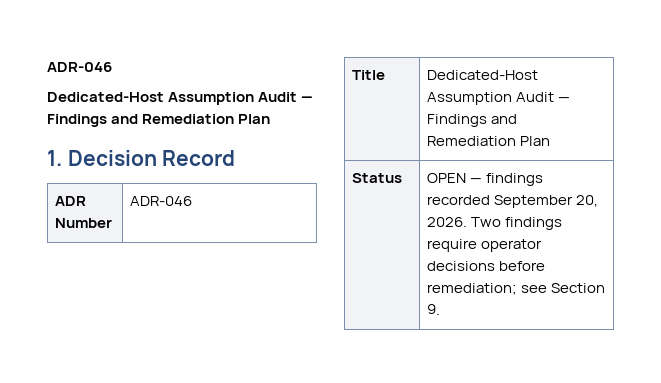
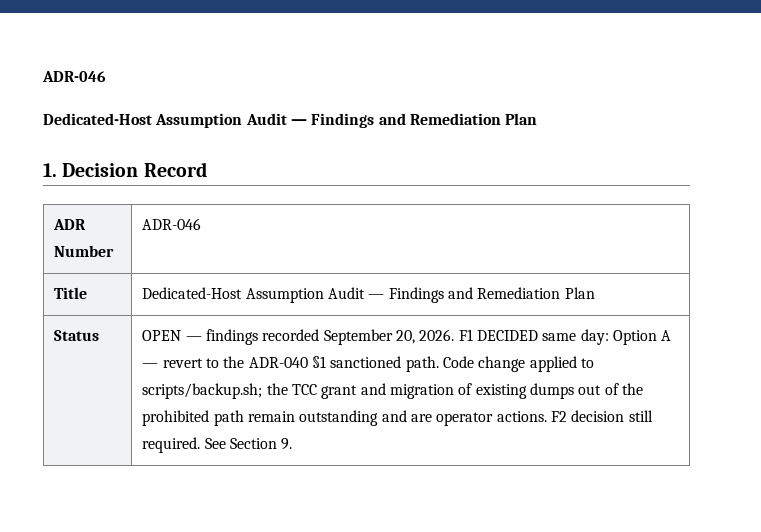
- Two findings require operator decisions before remediation; see Section 9.
+ F1 DECIDED same day: Option A — revert to the ADR-040 §1 sanctioned path. Code change applied to scripts/backup.sh; the TCC grant and migration of existing dumps out of the prohibited path remain outstanding and are operator actions. F2 decision still required. See Section 9.

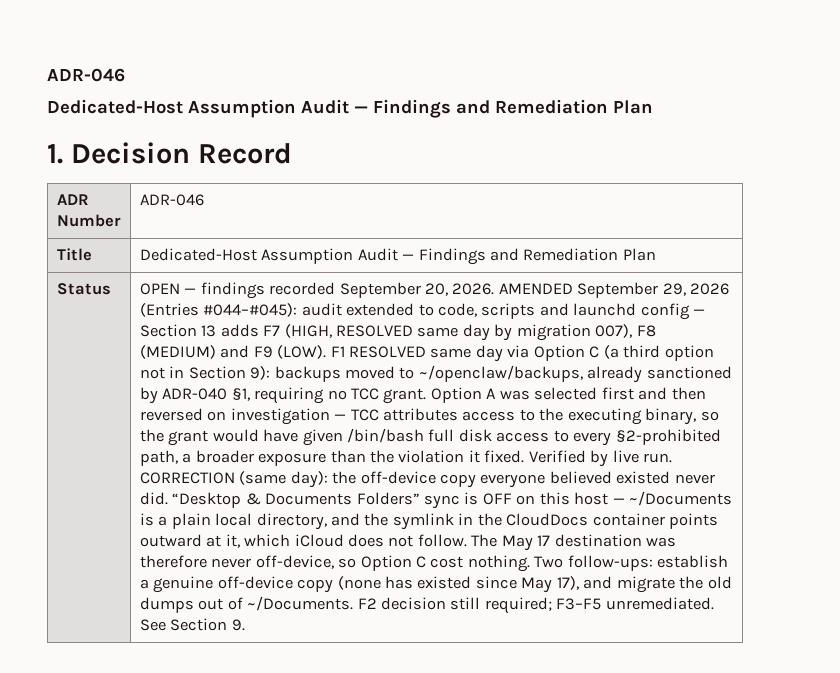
- F1 DECIDED same day: Option A — revert to the ADR-040 §1 sanctioned path. Code change applied to scripts/backup.sh; the TCC grant and migration of existing dumps out of the prohibited path remain outstanding and are operator actions. F2 decision still required.
+ AMENDED September 29, 2026 (Entries #044–#045): audit extended to code, scripts and launchd config — Section 13 adds F7 (HIGH, RESOLVED same day by migration 007), F8 (MEDIUM) and F9 (LOW). F1 RESOLVED same day via Option C (a third option not in Section 9): backups moved to ~/openclaw/backups, already sanctioned by ADR-040 §1, requiring no TCC grant. Option A was selected first and then reversed on investigation — TCC attributes access to the executing binary, so the grant would have given /bin/bash full disk access to every §2-prohibited path, a broader exposure than the violation it fixed. Verified by live run. CORRECTION (same day): the off-device copy everyone believed existed never did. “Desktop & Documents Folders” sync is OFF on this host — ~/Documents is a plain local directory, and the symlink in the CloudDocs container points outward at it, which iCloud does not follow. The May 17 destination was therefore never off-device, so Option C cost nothing. Two follow-ups: establish a genuine off-device copy (none has existed since May 17), and migrate the old dumps out of ~/Documents. F2 decision still required; F3–F5 unremediated.

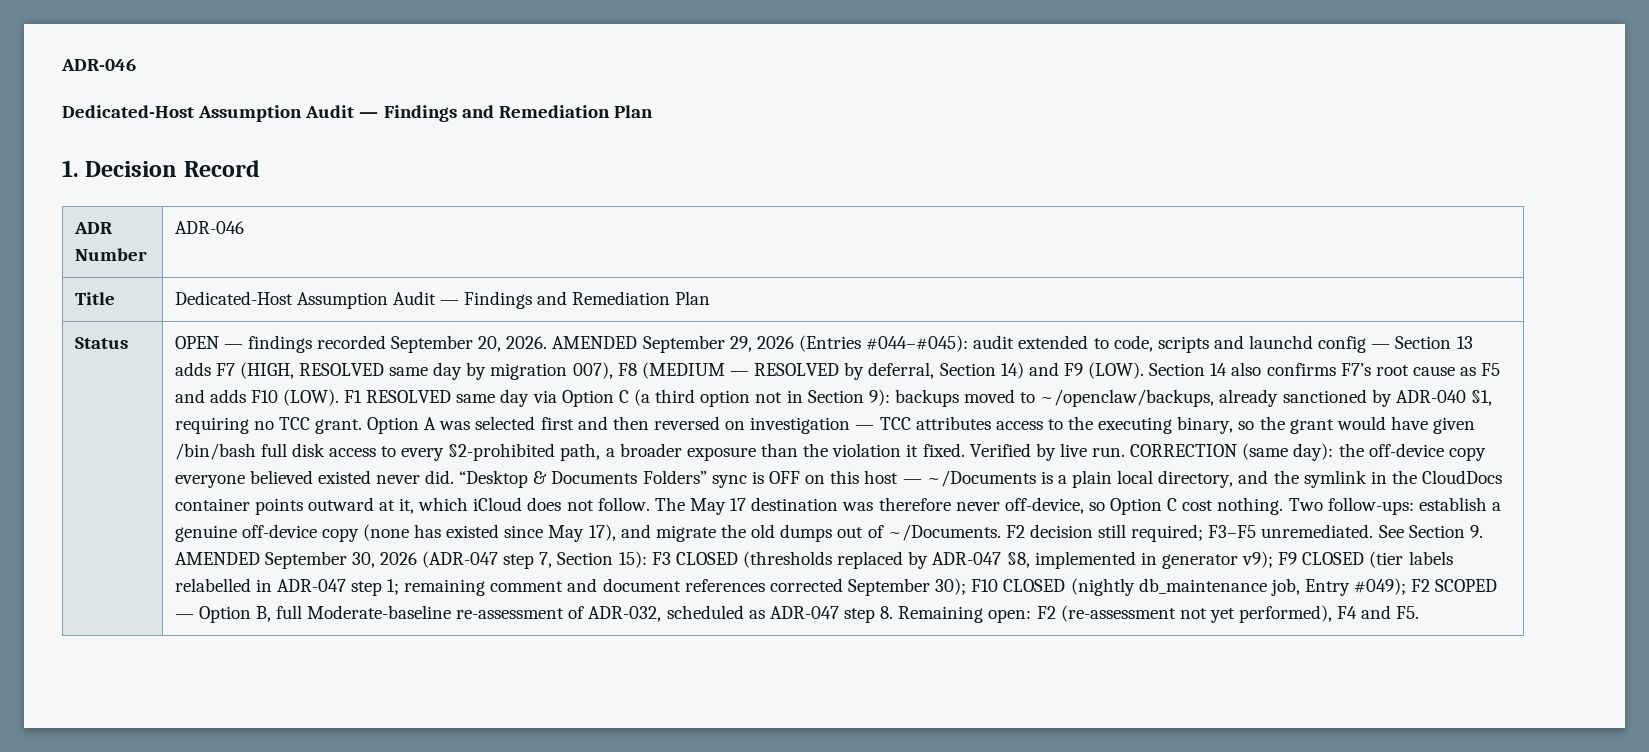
- AMENDED September 29, 2026 (Entries #044–#045): audit extended to code, scripts and launchd config — Section 13 adds F7 (HIGH, RESOLVED same day by migration 007), F8 (MEDIUM) and F9 (LOW).
+ AMENDED September 29, 2026 (Entries #044–#045): audit extended to code, scripts and launchd config — Section 13 adds F7 (HIGH, RESOLVED same day by migration 007), F8 (MEDIUM — RESOLVED by deferral, Section 14) and F9 (LOW). Section 14 also confirms F7’s root cause as F5 and adds F10 (LOW).
- See Section 9.
+ See Section 9. AMENDED September 30, 2026 (ADR-047 step 7, Section 15): F3 CLOSED (thresholds replaced by ADR-047 §8, implemented in generator v9); F9 CLOSED (tier labels relabelled in ADR-047 step 1; remaining comment and document references corrected September 30); F10 CLOSED (nightly db_maintenance job, Entry #049); F2 SCOPED — Option B, full Moderate-baseline re-assessment of ADR-032, scheduled as ADR-047 step 8. Remaining open: F2 (re-assessment not yet performed), F4 and F5.

